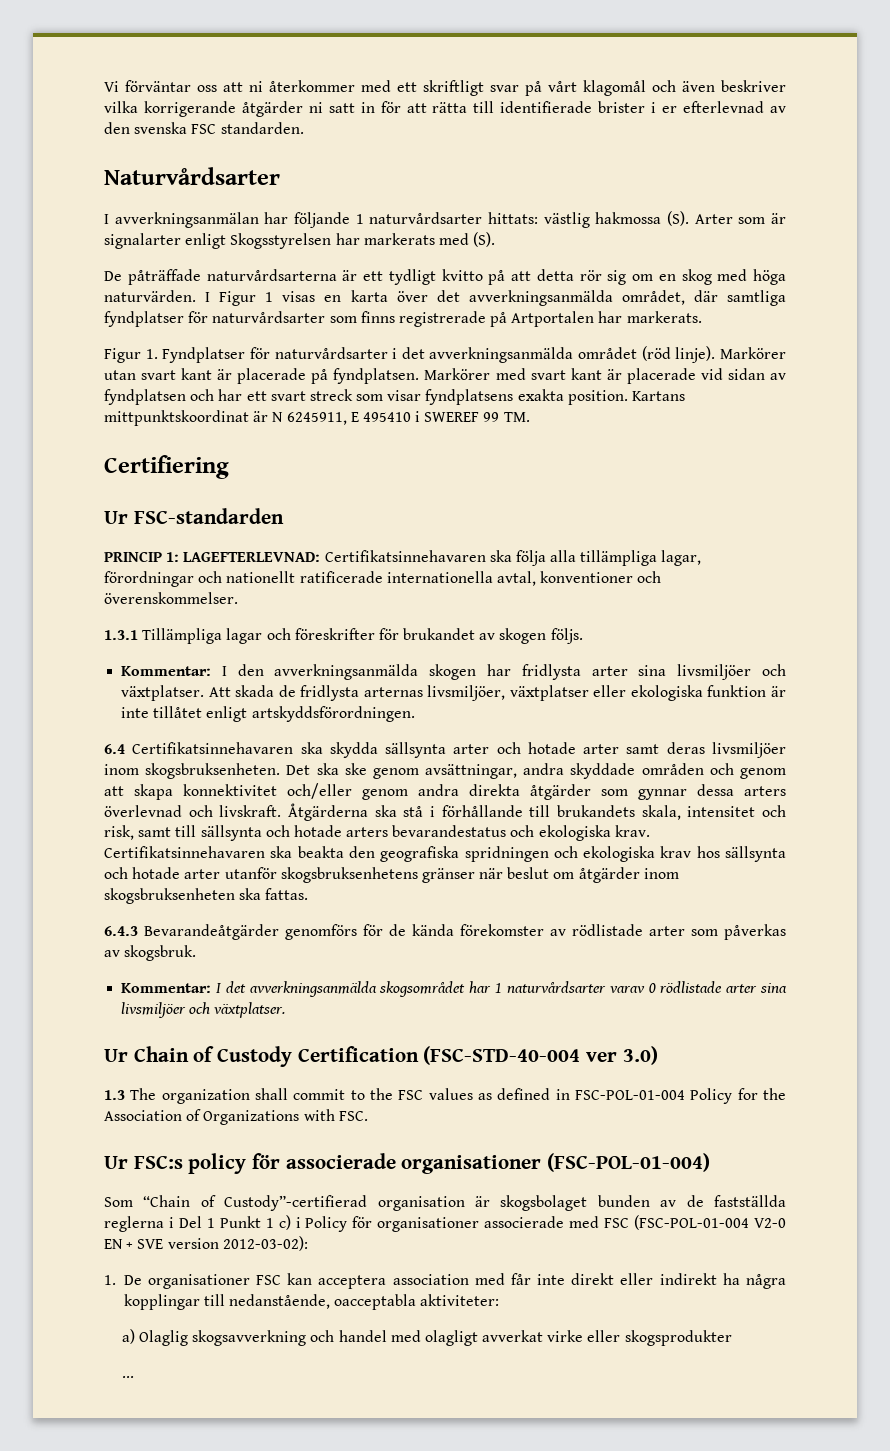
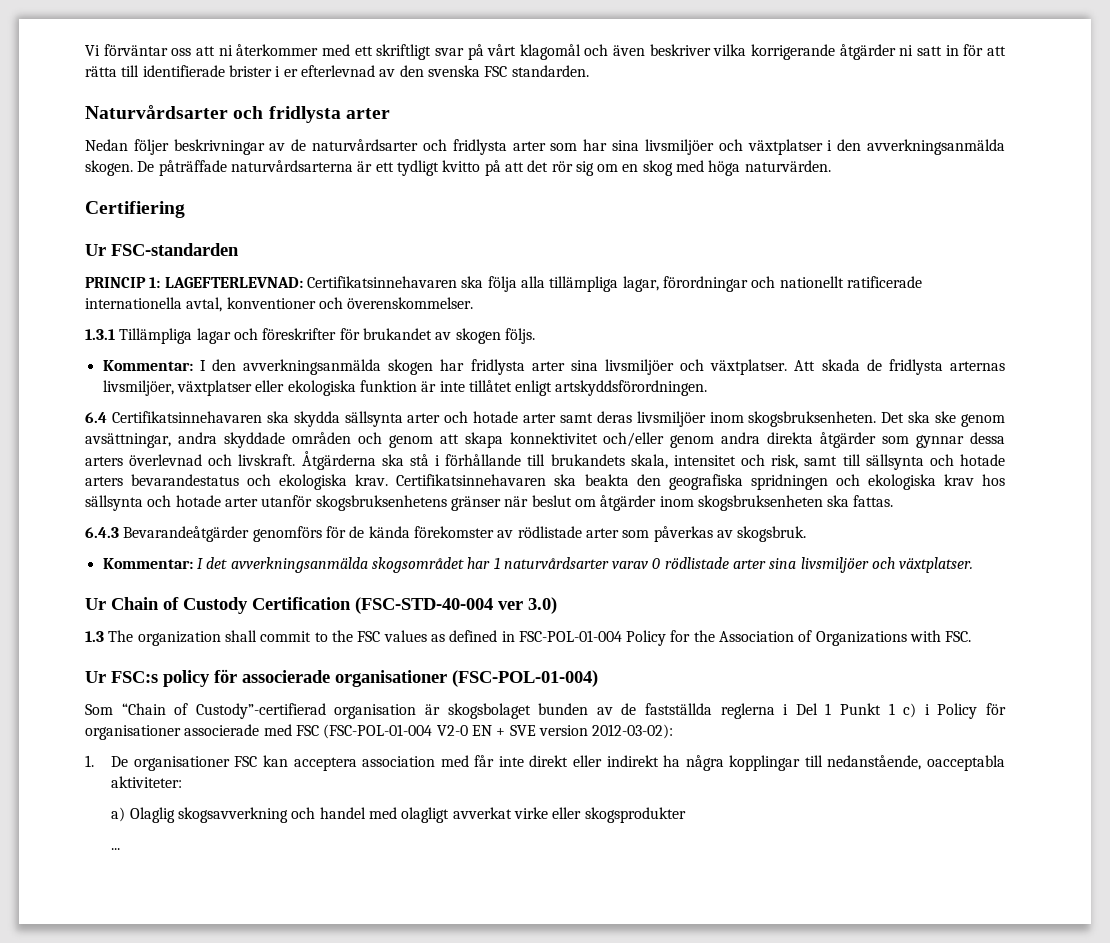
- Naturvårdsarter
- I avverkningsanmälan har följande 1 naturvårdsarter hittats: västlig hakmossa (S). Arter som är signalarter enligt Skogsstyrelsen har markerats med (S).
- De påträffade naturvårdsarterna är ett tydligt kvitto på att detta rör sig om en skog med höga naturvärden. I Figur 1 visas en karta över det avverkningsanmälda området, där samtliga fyndplatser för naturvårdsarter som finns registrerade på Artportalen har markerats.
- Figur 1. Fyndplatser för naturvårdsarter i det avverkningsanmälda området (röd linje). Markörer utan svart kant är placerade på fyndplatsen. Markörer med svart kant är placerade vid sidan av fyndplatsen och har ett svart streck som visar fyndplatsens exakta position. Kartans mittpunktskoordinat är N 6245911, E 495410 i SWEREF 99 TM.
+ Naturvårdsarter och fridlysta arter
+ Nedan följer beskrivningar av de naturvårdsarter och fridlysta arter som har sina livsmiljöer och växtplatser i den avverkningsanmälda skogen. De påträffade naturvårdsarterna är ett tydligt kvitto på att det rör sig om en skog med höga naturvärden.

